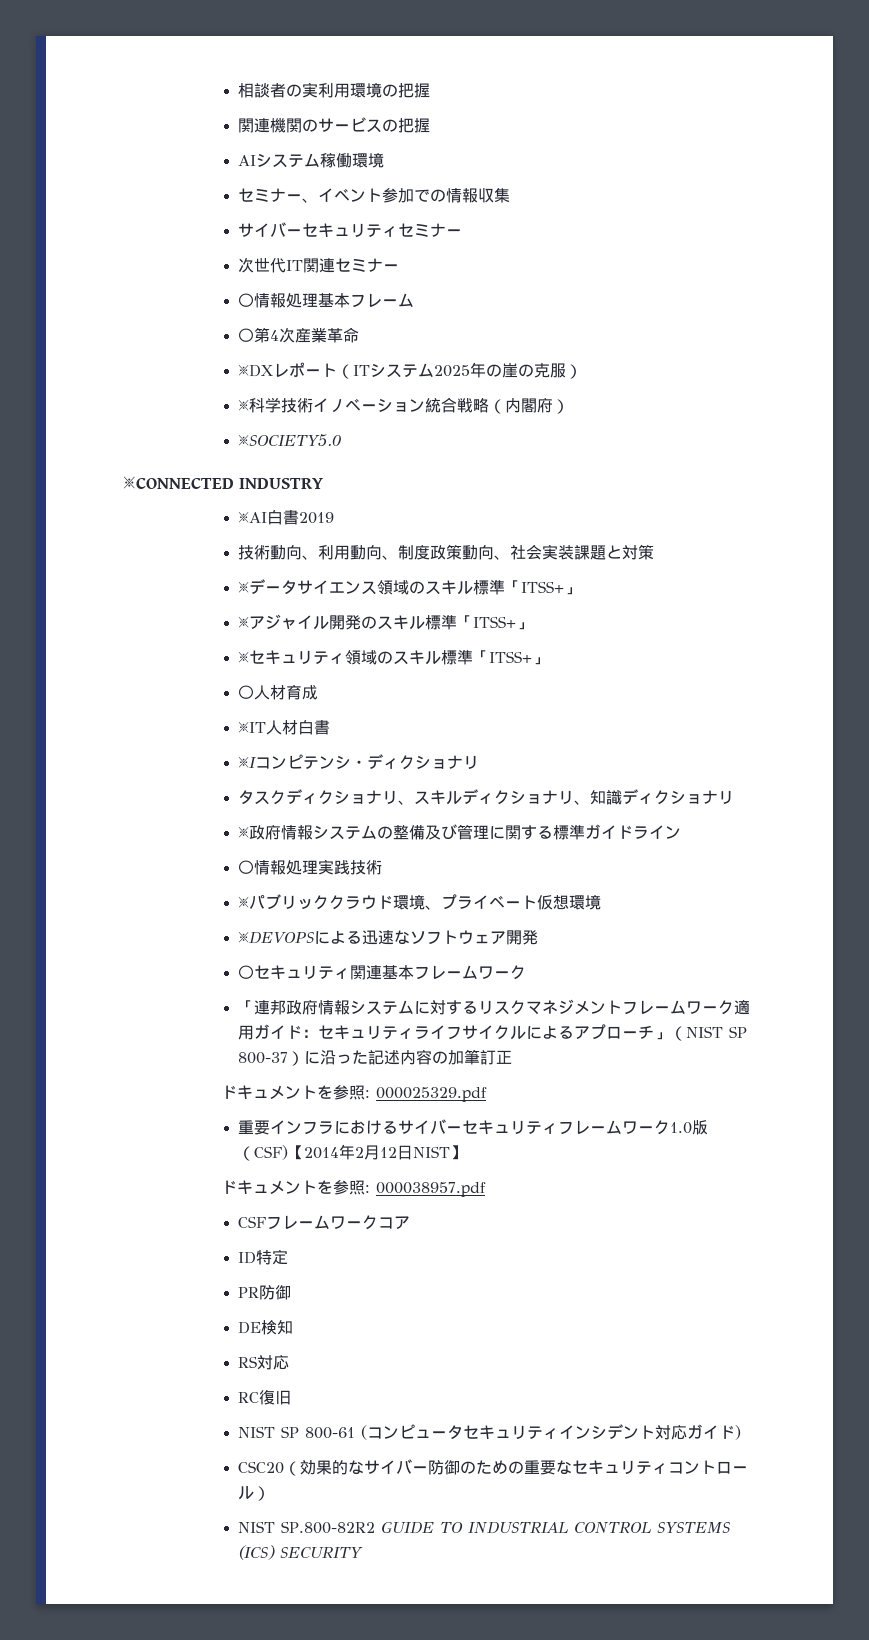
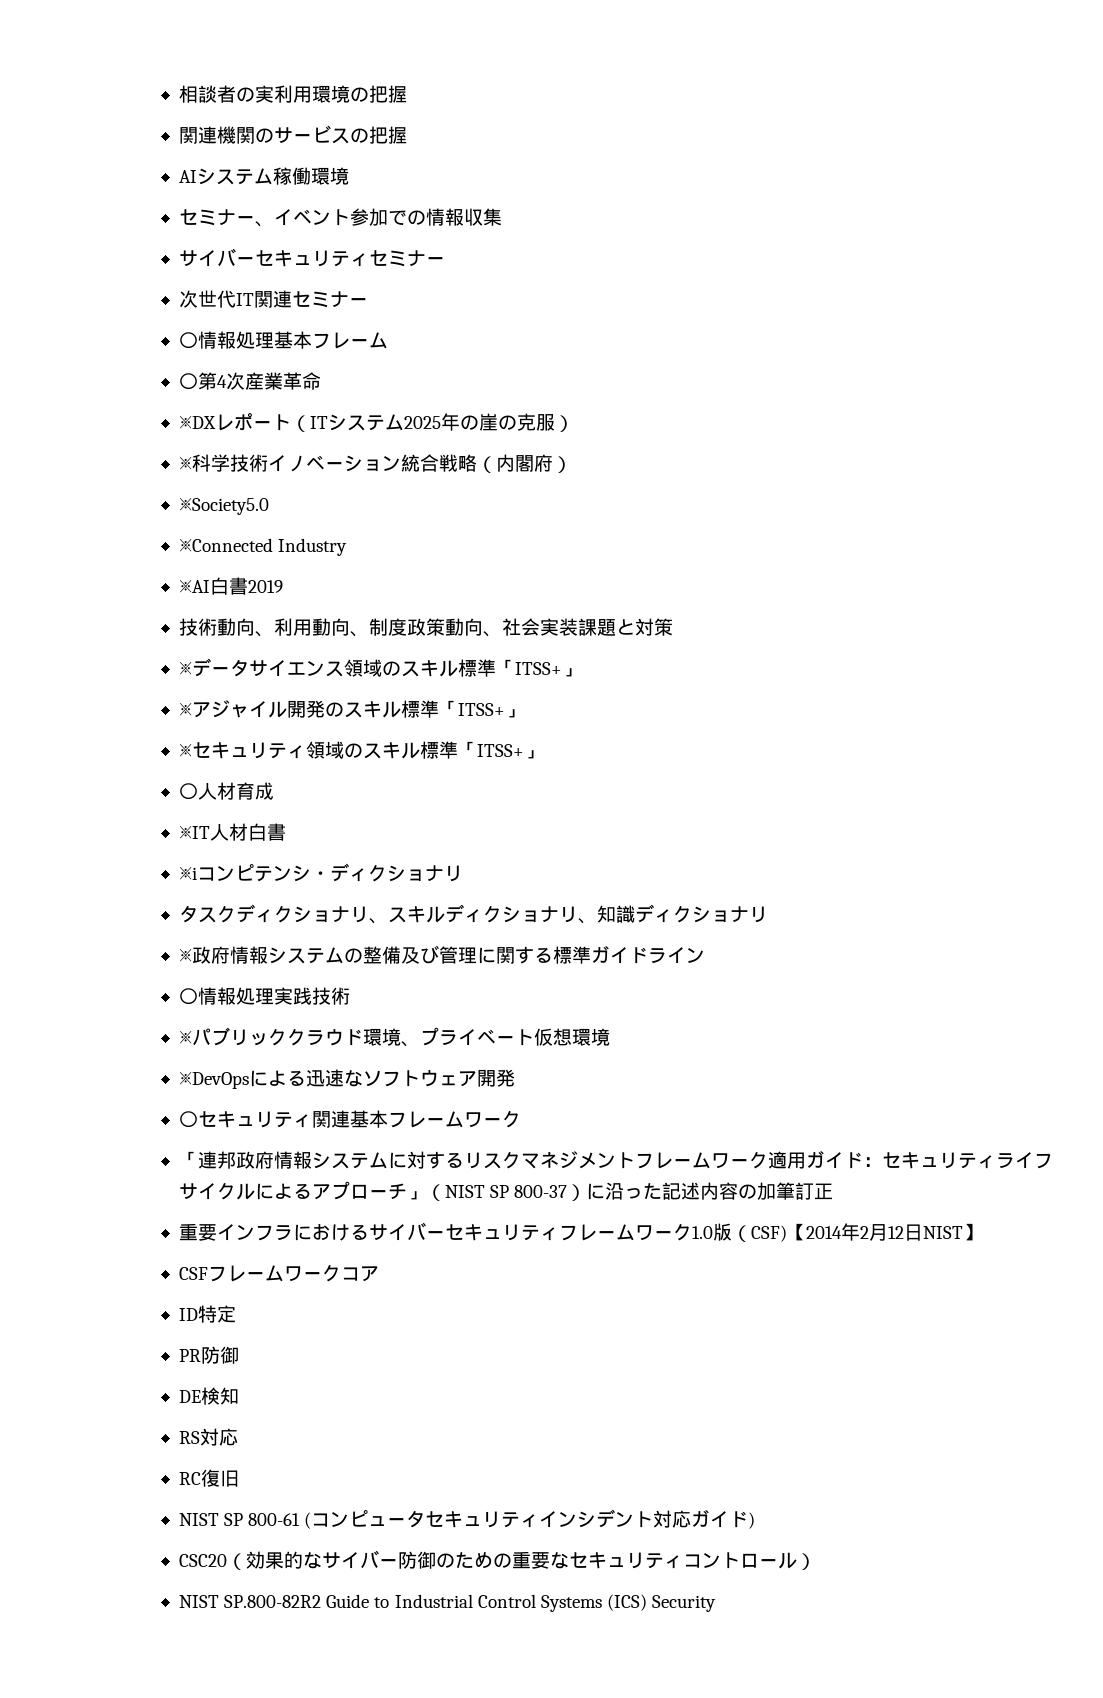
- ※SOCIETY5.0
- ※CONNECTED INDUSTRY
+ ※Society5.0
+ ※Connected Industry
- ※Iコンピテンシ・ディクショナリ
+ ※iコンピテンシ・ディクショナリ
- ※DEVOPSによる迅速なソフトウェア開発
+ ※DevOpsによる迅速なソフトウェア開発
- ドキュメントを参照: 000025329.pdf
- ドキュメントを参照: 000038957.pdf
- NIST SP.800-82R2 GUIDE TO INDUSTRIAL CONTROL SYSTEMS (ICS) SECURITY
+ NIST SP.800-82R2 Guide to Industrial Control Systems (ICS) Security

